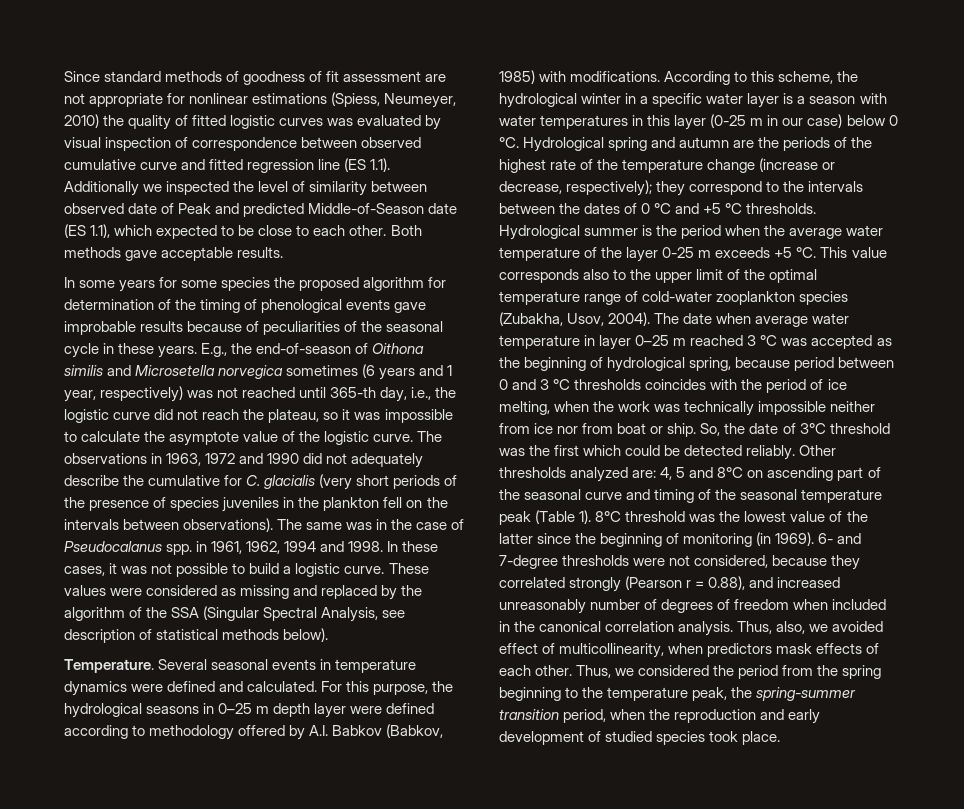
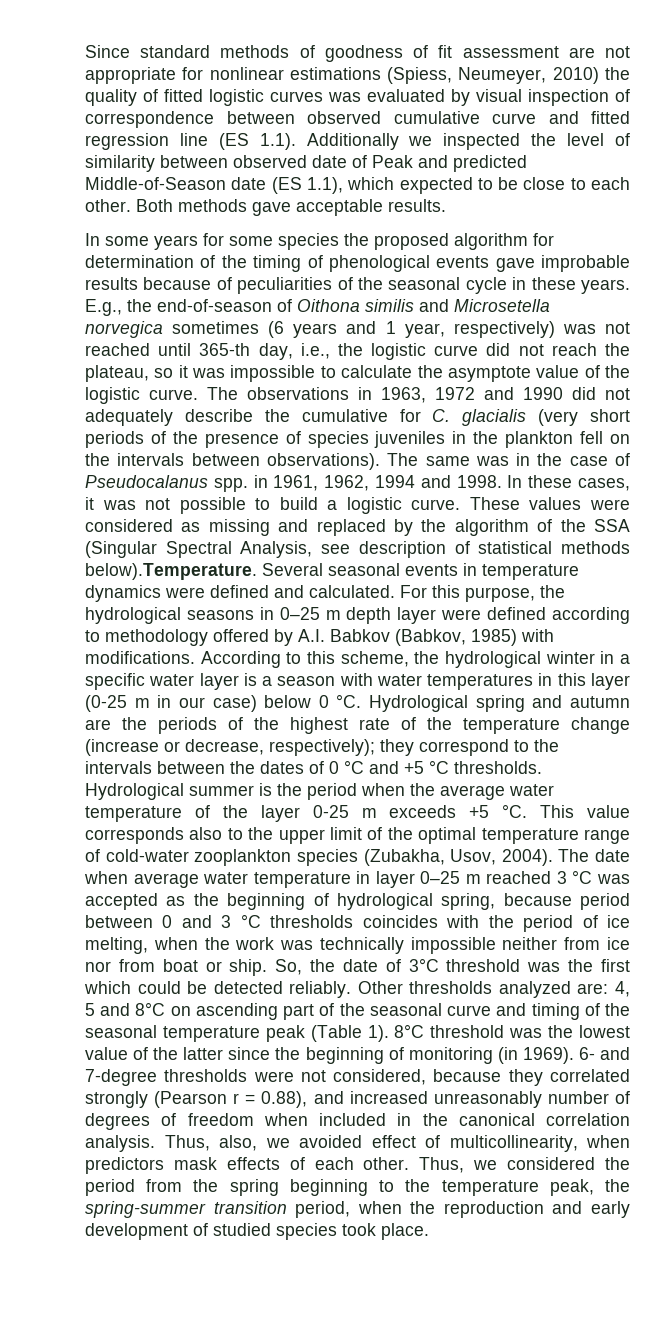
- These values were considered as missing and replaced by the algorithm of the SSA (Singular Spectral Analysis, see description of statistical methods below).
- Temperature. Several seasonal events in temperature dynamics were defined and calculated.
+ These values were considered as missing and replaced by the algorithm of the SSA (Singular Spectral Analysis, see description of statistical methods below).Temperature. Several seasonal events in temperature dynamics were defined and calculated.

